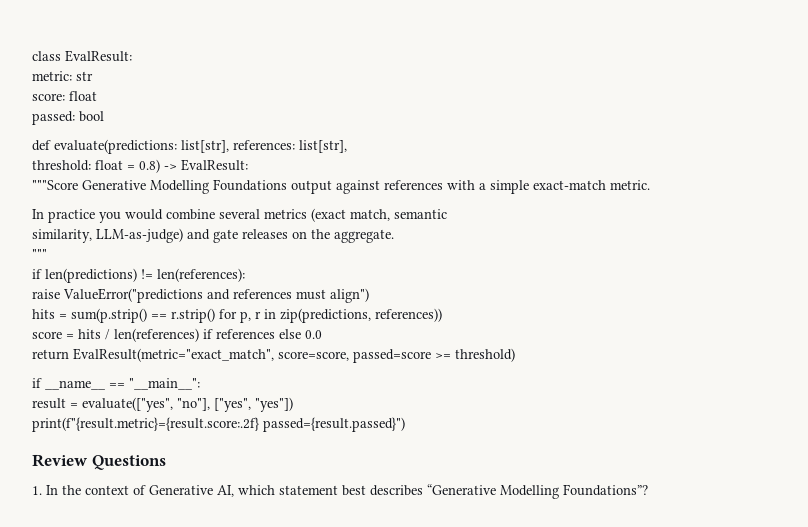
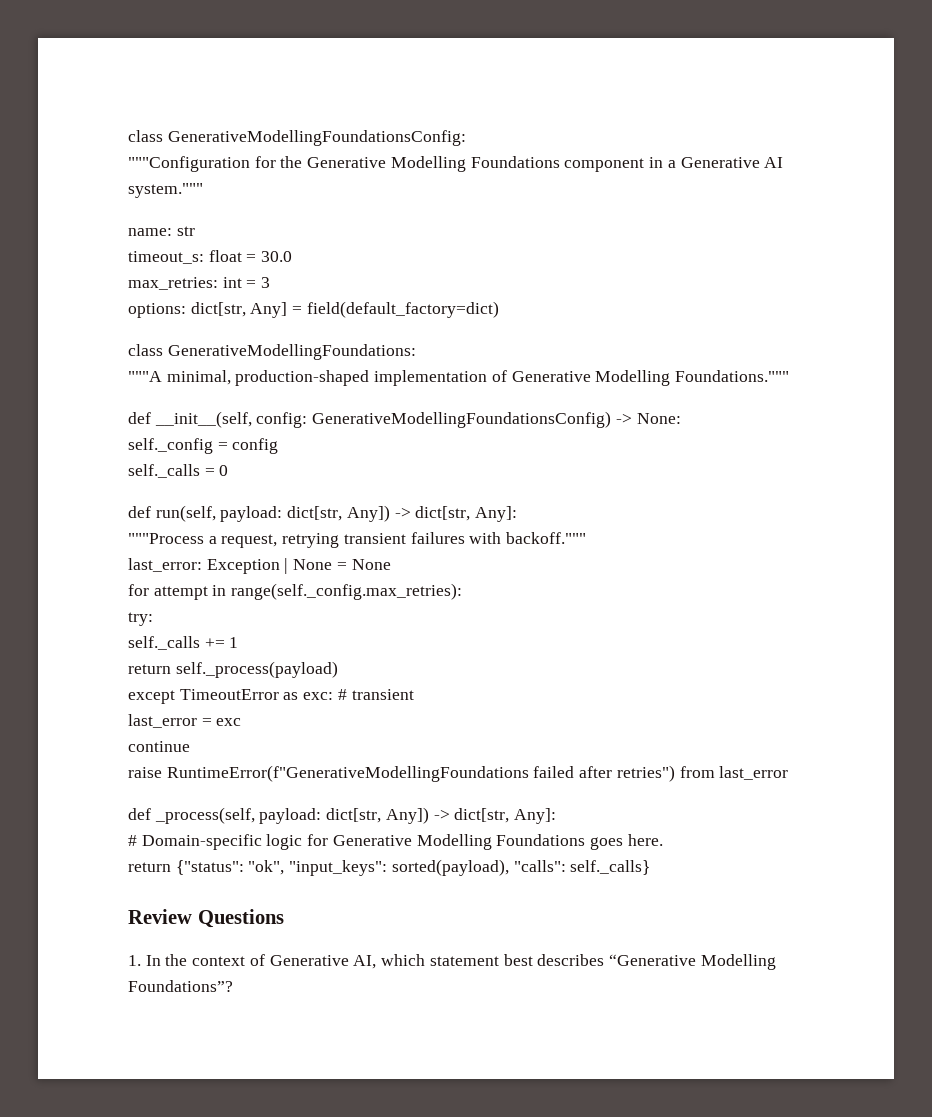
- class EvalResult:
- metric: str
- score: float
- passed: bool
- def evaluate(predictions: list[str], references: list[str],
- threshold: float = 0.8) -> EvalResult:
- """Score Generative Modelling Foundations output against references with a simple exact-match metric.
- In practice you would combine several metrics (exact match, semantic
- similarity, LLM-as-judge) and gate releases on the aggregate.
- """
- if len(predictions) != len(references):
- raise ValueError("predictions and references must align")
- hits = sum(p.strip() == r.strip() for p, r in zip(predictions, references))
- score = hits / len(references) if references else 0.0
- return EvalResult(metric="exact_match", score=score, passed=score >= threshold)
- if __name__ == "__main__":
- result = evaluate(["yes", "no"], ["yes", "yes"])
- print(f"{result.metric}={result.score:.2f} passed={result.passed}")
+ class GenerativeModellingFoundationsConfig:
+ """Configuration for the Generative Modelling Foundations component in a Generative AI system."""
+ name: str
+ timeout_s: float = 30.0
+ max_retries: int = 3
+ options: dict[str, Any] = field(default_factory=dict)
+ class GenerativeModellingFoundations:
+ """A minimal, production-shaped implementation of Generative Modelling Foundations."""
+ def __init__(self, config: GenerativeModellingFoundationsConfig) -> None:
+ self._config = config
+ self._calls = 0
+ def run(self, payload: dict[str, Any]) -> dict[str, Any]:
+ """Process a request, retrying transient failures with backoff."""
+ last_error: Exception | None = None
+ for attempt in range(self._config.max_retries):
+ try:
+ self._calls += 1
+ return self._process(payload)
+ except TimeoutError as exc: # transient
+ last_error = exc
+ continue
+ raise RuntimeError(f"GenerativeModellingFoundations failed after retries") from last_error
+ def _process(self, payload: dict[str, Any]) -> dict[str, Any]:
+ # Domain-specific logic for Generative Modelling Foundations goes here.
+ return {"status": "ok", "input_keys": sorted(payload), "calls": self._calls}

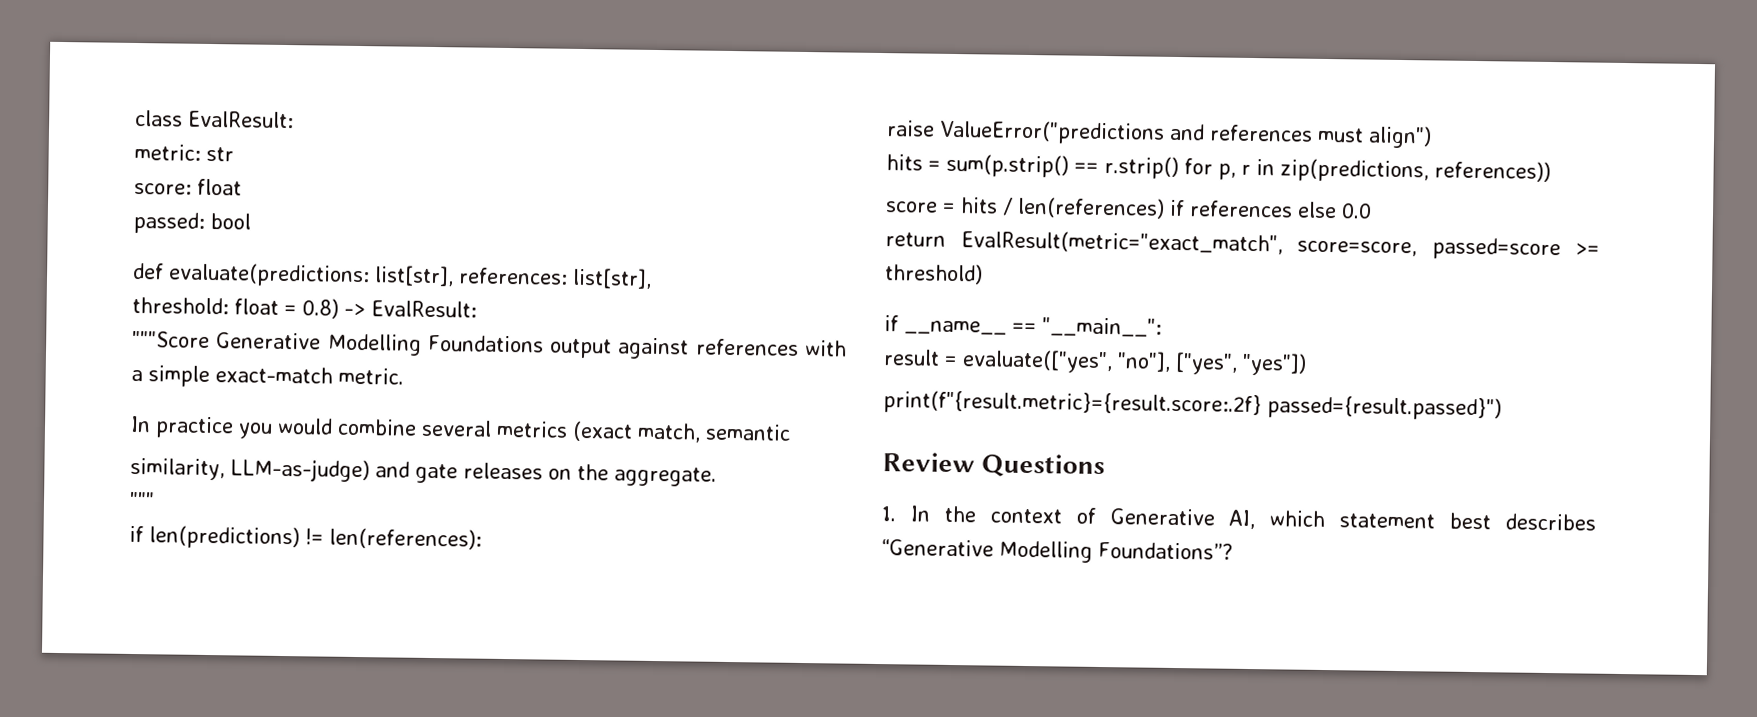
- class GenerativeModellingFoundationsConfig:
- """Configuration for the Generative Modelling Foundations component in a Generative AI system."""
- name: str
- timeout_s: float = 30.0
- max_retries: int = 3
- options: dict[str, Any] = field(default_factory=dict)
- class GenerativeModellingFoundations:
- """A minimal, production-shaped implementation of Generative Modelling Foundations."""
- def __init__(self, config: GenerativeModellingFoundationsConfig) -> None:
- self._config = config
- self._calls = 0
- def run(self, payload: dict[str, Any]) -> dict[str, Any]:
- """Process a request, retrying transient failures with backoff."""
- last_error: Exception | None = None
- for attempt in range(self._config.max_retries):
- try:
- self._calls += 1
- return self._process(payload)
- except TimeoutError as exc: # transient
- last_error = exc
- continue
- raise RuntimeError(f"GenerativeModellingFoundations failed after retries") from last_error
- def _process(self, payload: dict[str, Any]) -> dict[str, Any]:
- # Domain-specific logic for Generative Modelling Foundations goes here.
- return {"status": "ok", "input_keys": sorted(payload), "calls": self._calls}
+ class EvalResult:
+ metric: str
+ score: float
+ passed: bool
+ def evaluate(predictions: list[str], references: list[str],
+ threshold: float = 0.8) -> EvalResult:
+ """Score Generative Modelling Foundations output against references with a simple exact-match metric.
+ In practice you would combine several metrics (exact match, semantic
+ similarity, LLM-as-judge) and gate releases on the aggregate.
+ """
+ if len(predictions) != len(references):
+ raise ValueError("predictions and references must align")
+ hits = sum(p.strip() == r.strip() for p, r in zip(predictions, references))
+ score = hits / len(references) if references else 0.0
+ return EvalResult(metric="exact_match", score=score, passed=score >= threshold)
+ if __name__ == "__main__":
+ result = evaluate(["yes", "no"], ["yes", "yes"])
+ print(f"{result.metric}={result.score:.2f} passed={result.passed}")

